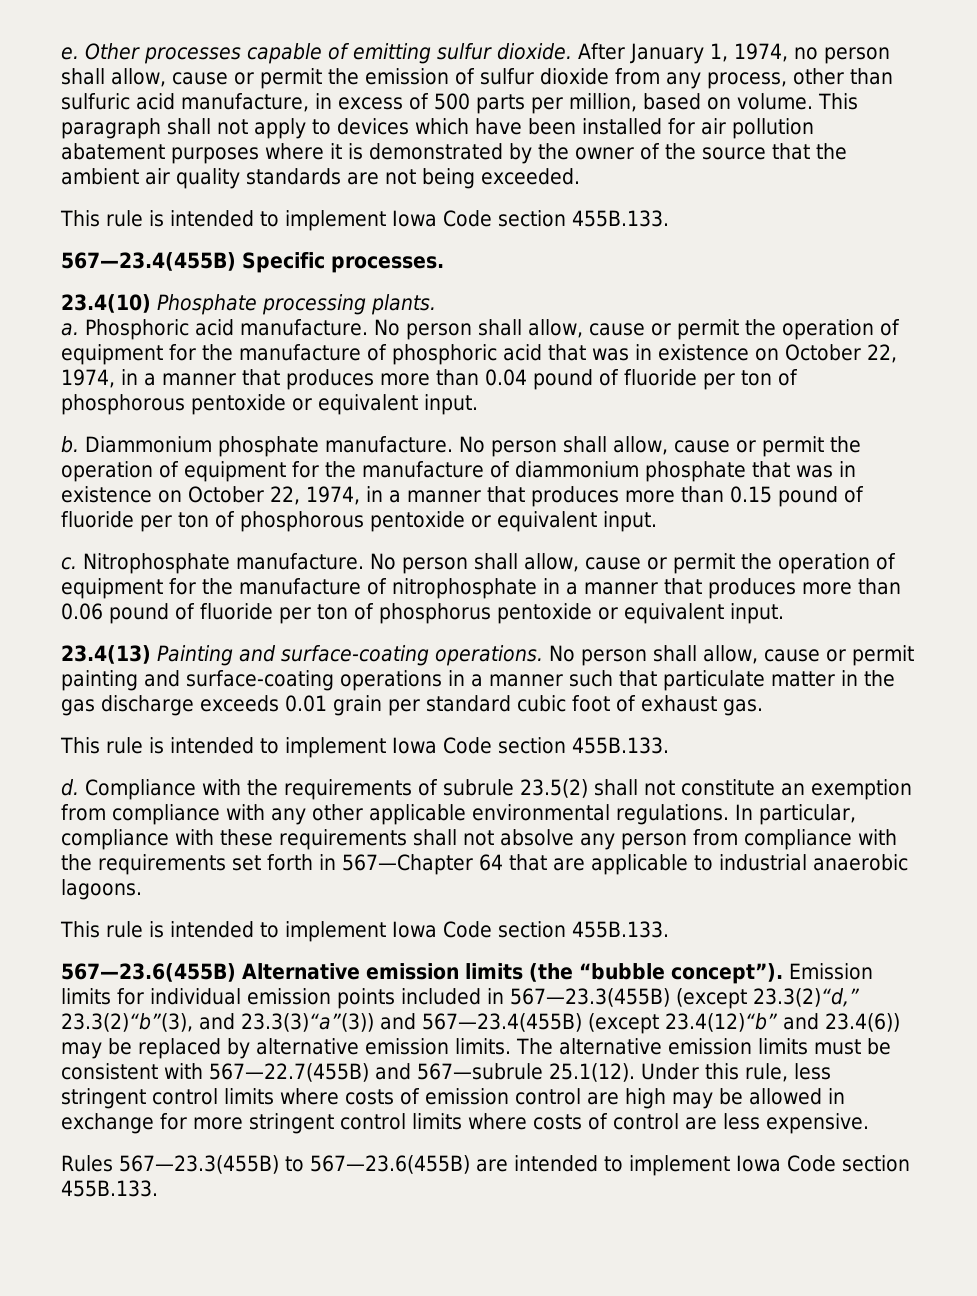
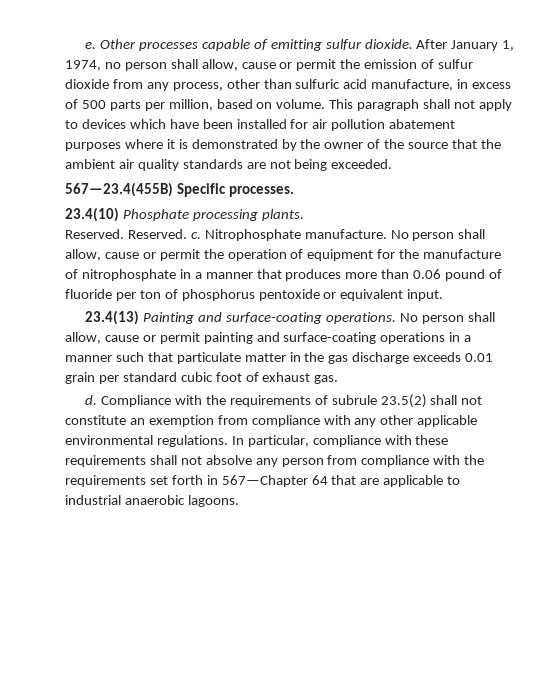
  This paragraph shall not apply to devices which have been installed for air pollution abatement purposes where it is demonstrated by the owner of the source that the ambient air quality standards are not being exceeded.
- This rule is intended to implement Iowa Code section 455B.133.
- a. Phosphoric acid manufacture. No person shall allow, cause or permit the operation of equipment for the manufacture of phosphoric acid that was in existence on October 22, 1974, in a manner that produces more than 0.04 pound of fluoride per ton of phosphorous pentoxide or equivalent input.
- b. Diammonium phosphate manufacture. No person shall allow, cause or permit the operation of equipment for the manufacture of diammonium phosphate that was in existence on October 22, 1974, in a manner that produces more than 0.15 pound of fluoride per ton of phosphorous pentoxide or equivalent input.
- c.
+ Reserved. Reserved. c.
  No person shall allow, cause or permit painting and surface-coating operations in a manner such that particulate matter in the gas discharge exceeds 0.01 grain per standard cubic foot of exhaust gas.
- This rule is intended to implement Iowa Code section 455B.133.
  In particular, compliance with these requirements shall not absolve any person from compliance with the requirements set forth in 567—Chapter 64 that are applicable to industrial anaerobic lagoons.
- This rule is intended to implement Iowa Code section 455B.133.
- 567—23.6(455B) Alternative emission limits (the “bubble concept”). Emission limits for individual emission points included in 567—23.3(455B) (except 23.3(2)“d,” 23.3(2)“b”(3), and 23.3(3)“a”(3)) and 567—23.4(455B) (except 23.4(12)“b” and 23.4(6)) may be replaced by alternative emission limits. The alternative emission limits must be consistent with 567—22.7(455B) and 567—subrule 25.1(12). Under this rule, less stringent control limits where costs of emission control are high may be allowed in exchange for more stringent control limits where costs of control are less expensive.
- Rules 567—23.3(455B) to 567—23.6(455B) are intended to implement Iowa Code section 455B.133.

